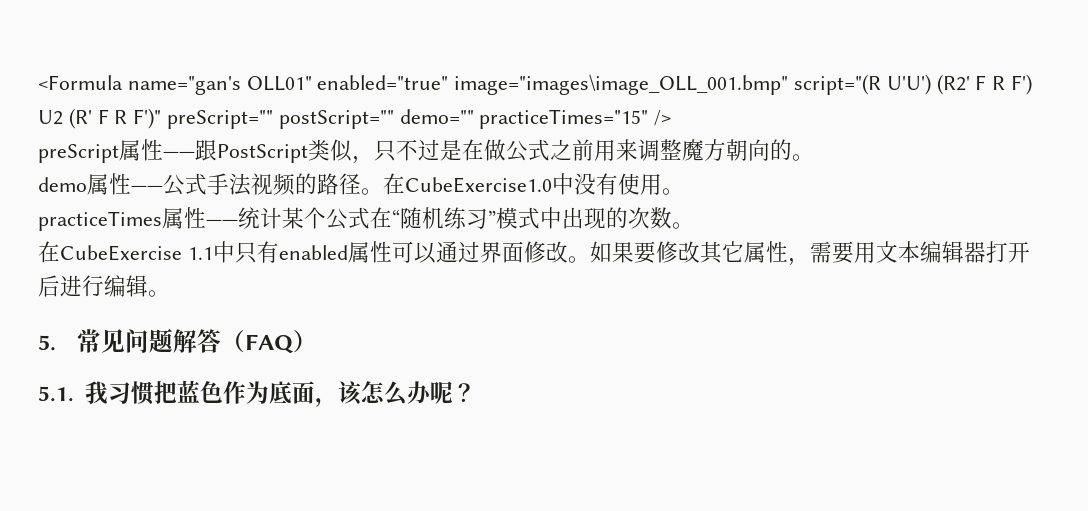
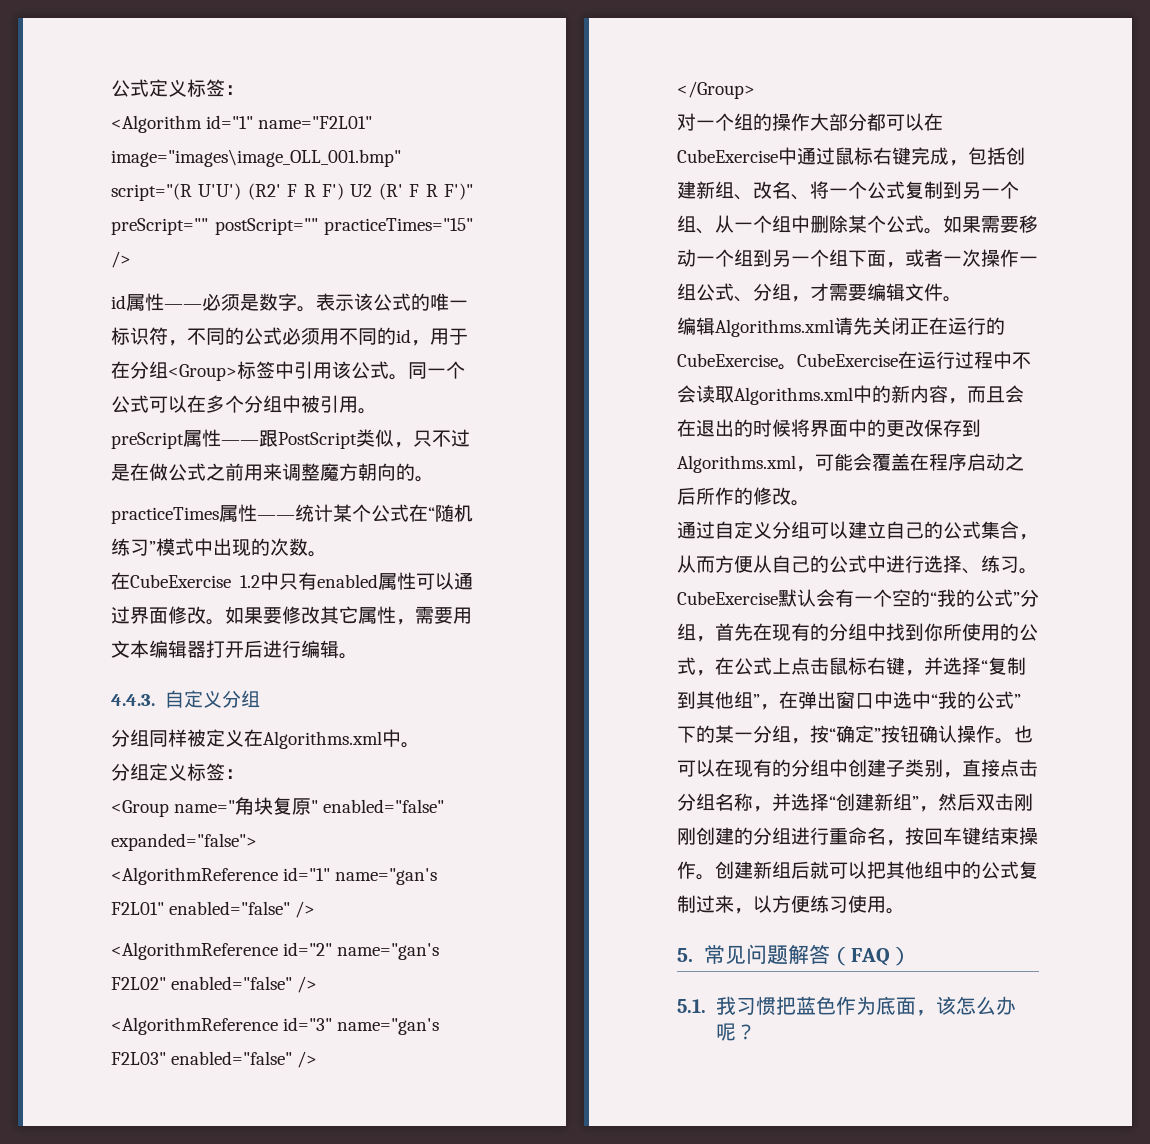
- <Formula name="gan's OLL01" enabled="true" image="images\image_OLL_001.bmp" script="(R U'U') (R2' F R F') U2 (R' F R F')" preScript="" postScript="" demo="" practiceTimes="15" />
+ 公式定义标签：
+ <Algorithm id="1" name="F2L01" image="images\image_OLL_001.bmp" script="(R U'U') (R2' F R F') U2 (R' F R F')" preScript="" postScript="" practiceTimes="15" />
+ id属性——必须是数字。表示该公式的唯一标识符，不同的公式必须用不同的id，用于在分组<Group>标签中引用该公式。同一个公式可以在多个分组中被引用。
- demo属性——公式手法视频的路径。在CubeExercise1.0中没有使用。
- 在CubeExercise 1.1中只有enabled属性可以通过界面修改。
+ 在CubeExercise 1.2中只有enabled属性可以通过界面修改。
+ 4.4.3.自定义分组
+ 分组同样被定义在Algorithms.xml中。
+ 分组定义标签：
+ <Group name="角块复原" enabled="false" expanded="false">
+ <AlgorithmReference id="1" name="gan's F2L01" enabled="false" />
+ <AlgorithmReference id="2" name="gan's F2L02" enabled="false" />
+ <AlgorithmReference id="3" name="gan's F2L03" enabled="false" />
+ </Group>
+ 对一个组的操作大部分都可以在CubeExercise中通过鼠标右键完成，包括创建新组、改名、将一个公式复制到另一个组、从一个组中删除某个公式。如果需要移动一个组到另一个组下面，或者一次操作一组公式、分组，才需要编辑文件。
+ 编辑Algorithms.xml请先关闭正在运行的CubeExercise。CubeExercise在运行过程中不会读取Algorithms.xml中的新内容，而且会在退出的时候将界面中的更改保存到Algorithms.xml，可能会覆盖在程序启动之后所作的修改。
+ 通过自定义分组可以建立自己的公式集合，从而方便从自己的公式中进行选择、练习。CubeExercise默认会有一个空的“我的公式”分组，首先在现有的分组中找到你所使用的公式，在公式上点击鼠标右键，并选择“复制到其他组”，在弹出窗口中选中“我的公式”下的某一分组，按“确定”按钮确认操作。也可以在现有的分组中创建子类别，直接点击分组名称，并选择“创建新组”，然后双击刚刚创建的分组进行重命名，按回车键结束操作。创建新组后就可以把其他组中的公式复制过来，以方便练习使用。

